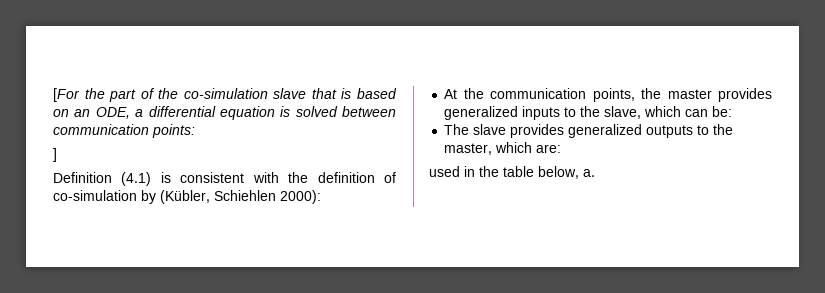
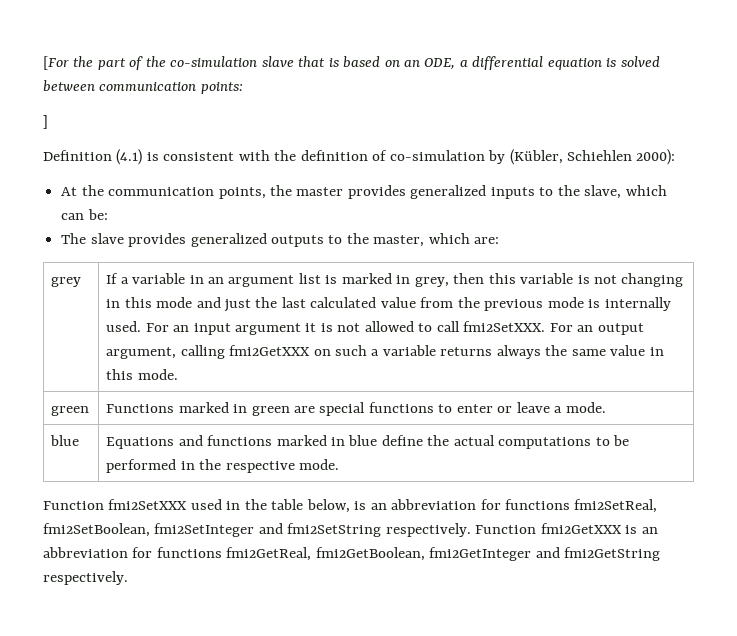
- used in the table below, a.
+ grey | If a variable in an argument list is marked in grey, then this variable is not changing in this mode and just the last calculated value from the previous mode is internally used. For an input argument it is not allowed to call fmi2SetXXX. For an output argument, calling fmi2GetXXX on such a variable returns always the same value in this mode.
+ green | Functions marked in green are special functions to enter or leave a mode.
+ blue | Equations and functions marked in blue define the actual computations to be performed in the respective mode.
+ Function fmi2SetXXX used in the table below, is an abbreviation for functions fmi2SetReal, fmi2SetBoolean, fmi2SetInteger and fmi2SetString respectively. Function fmi2GetXXX is an abbreviation for functions fmi2GetReal, fmi2GetBoolean, fmi2GetInteger and fmi2GetString respectively.

